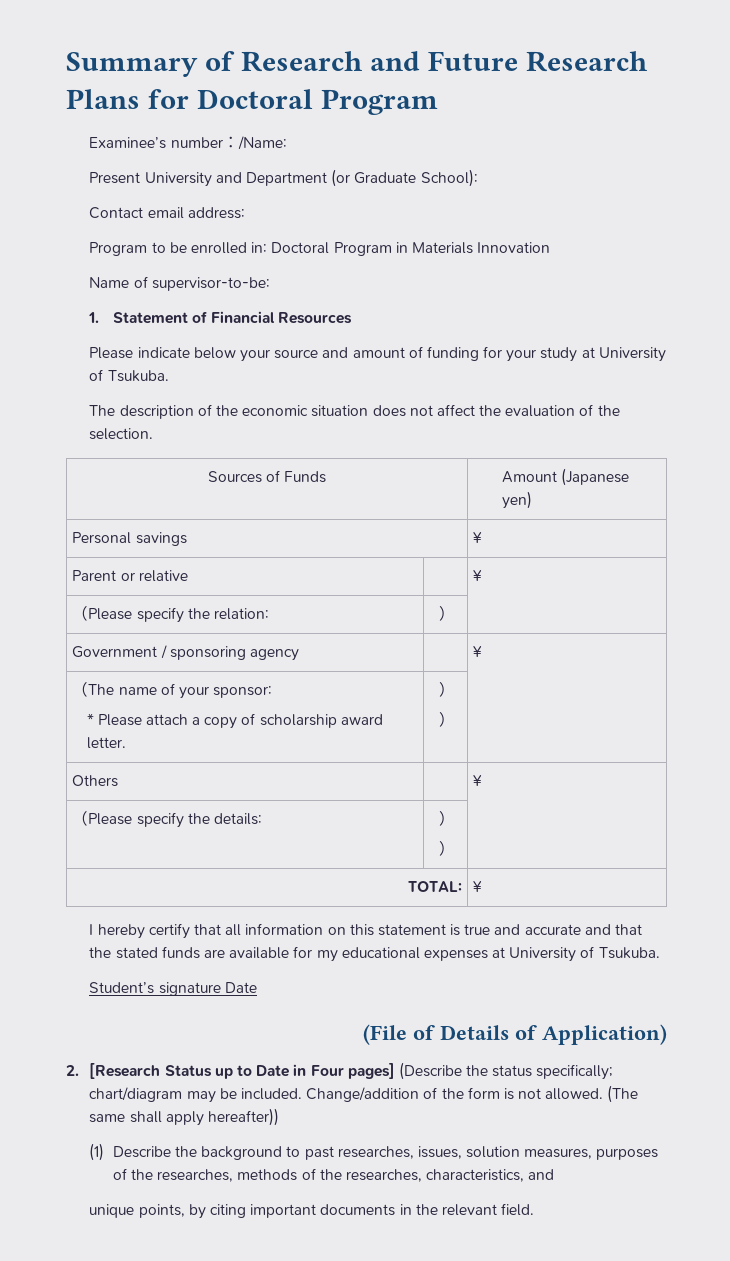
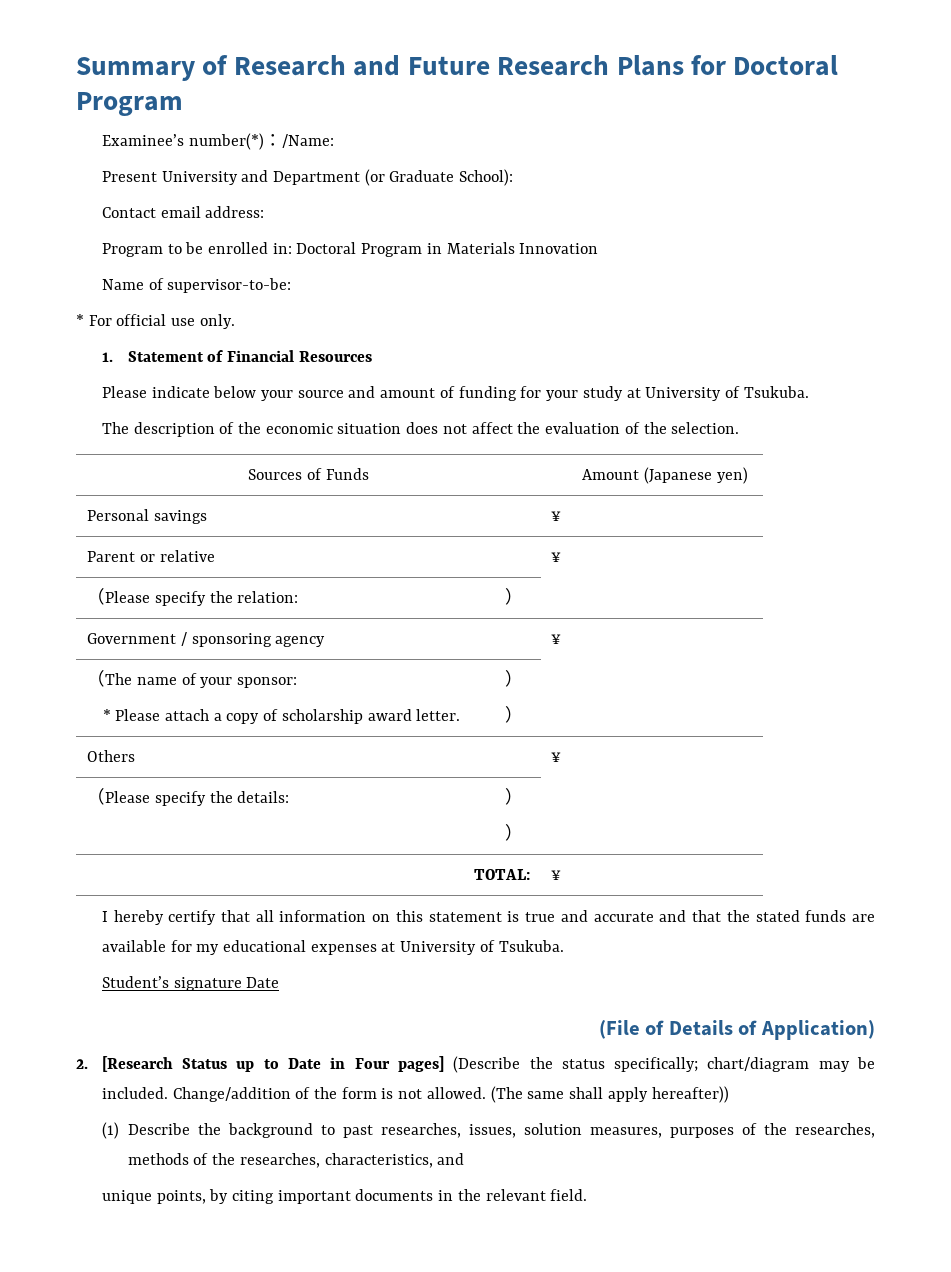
- Examinee’s number：/Name:
+ Examinee’s number(*)：/Name:
+ * For official use only.

